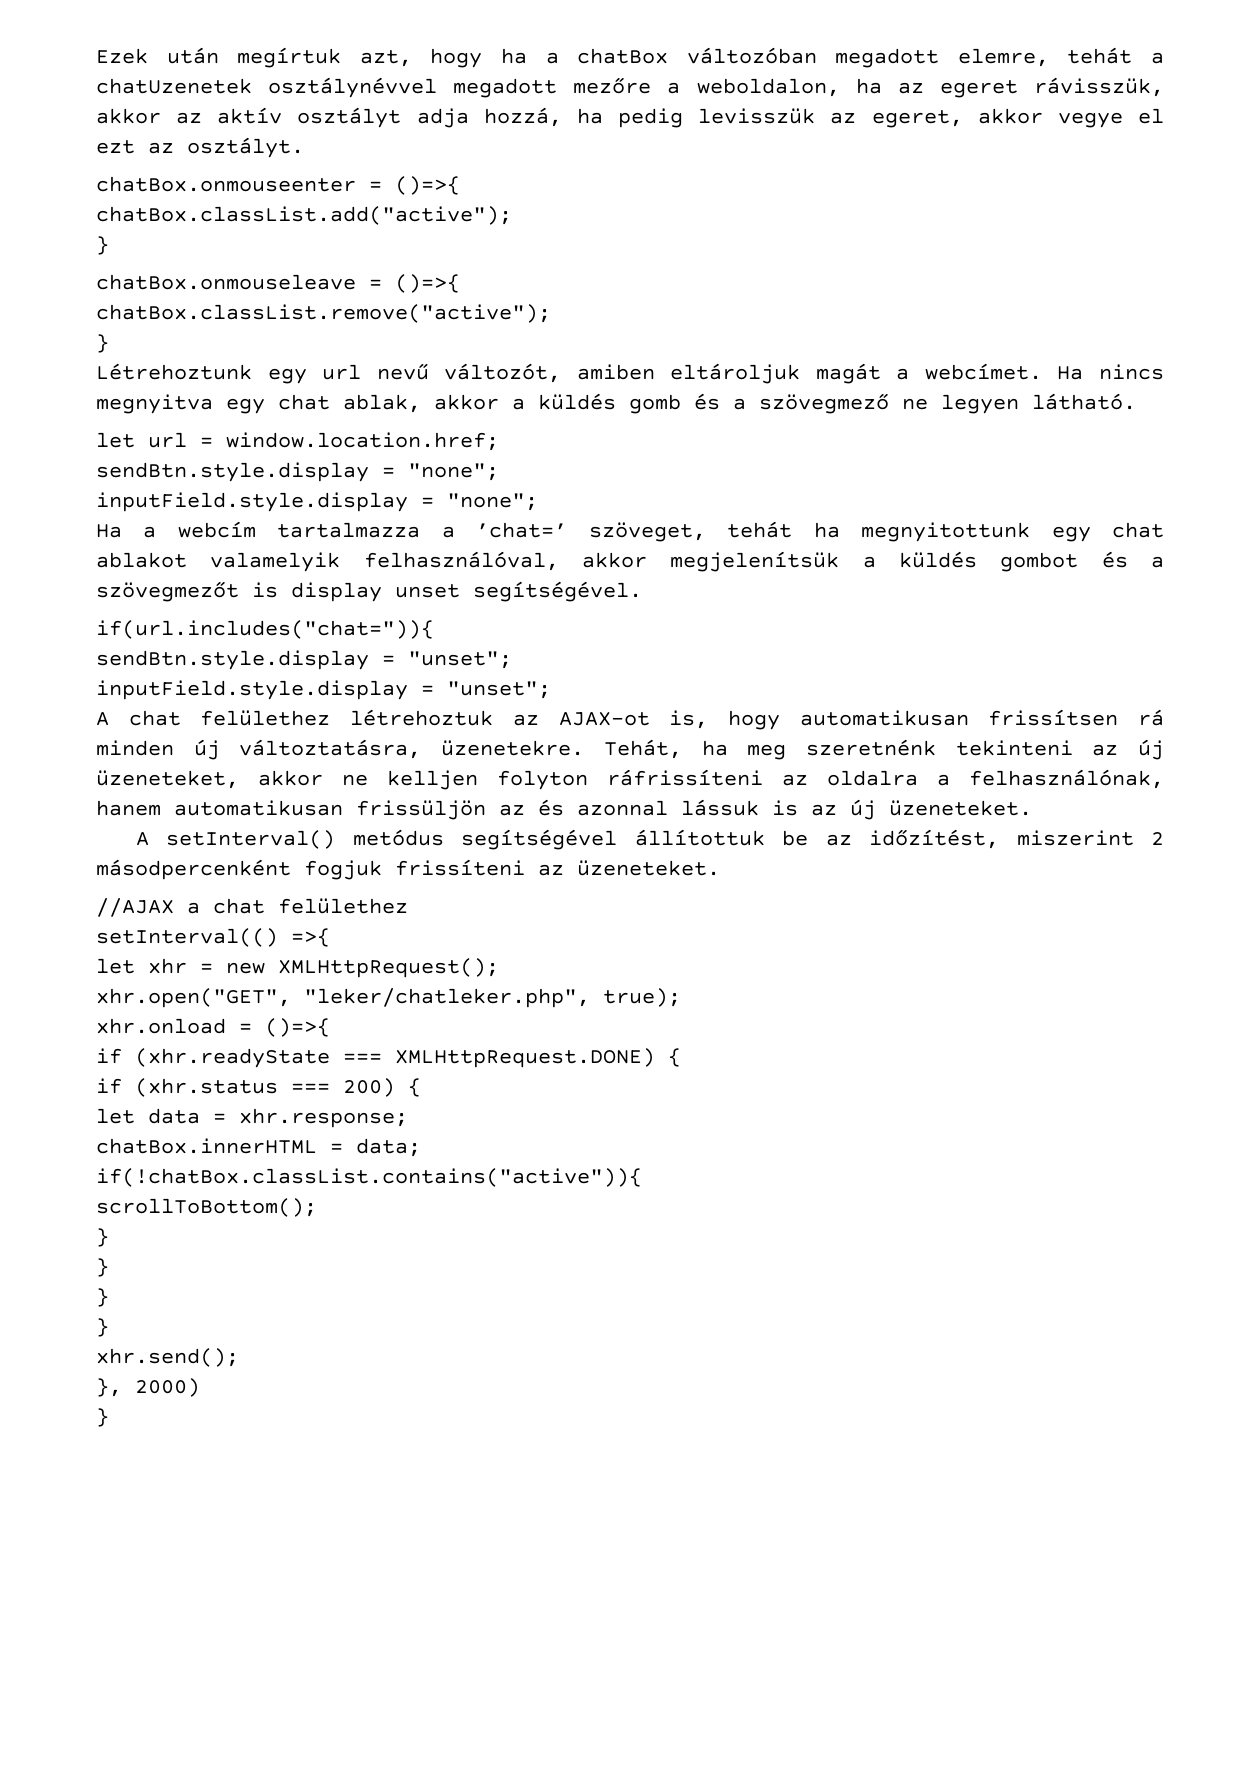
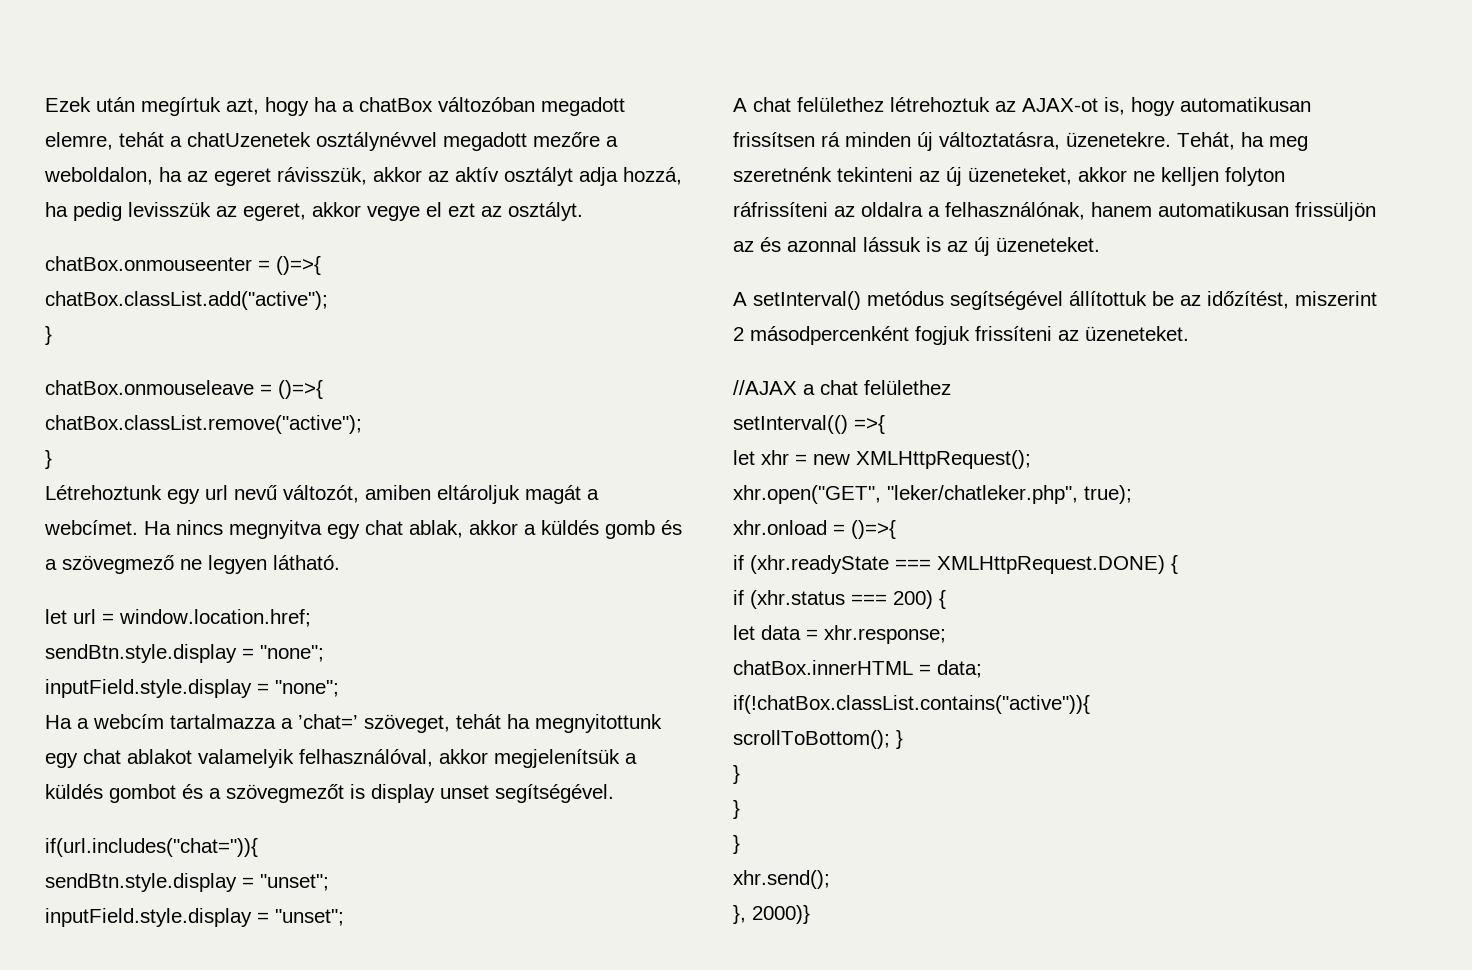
- scrollToBottom();
- }
+ scrollToBottom(); }
- }, 2000)
- }
+ }, 2000)}

